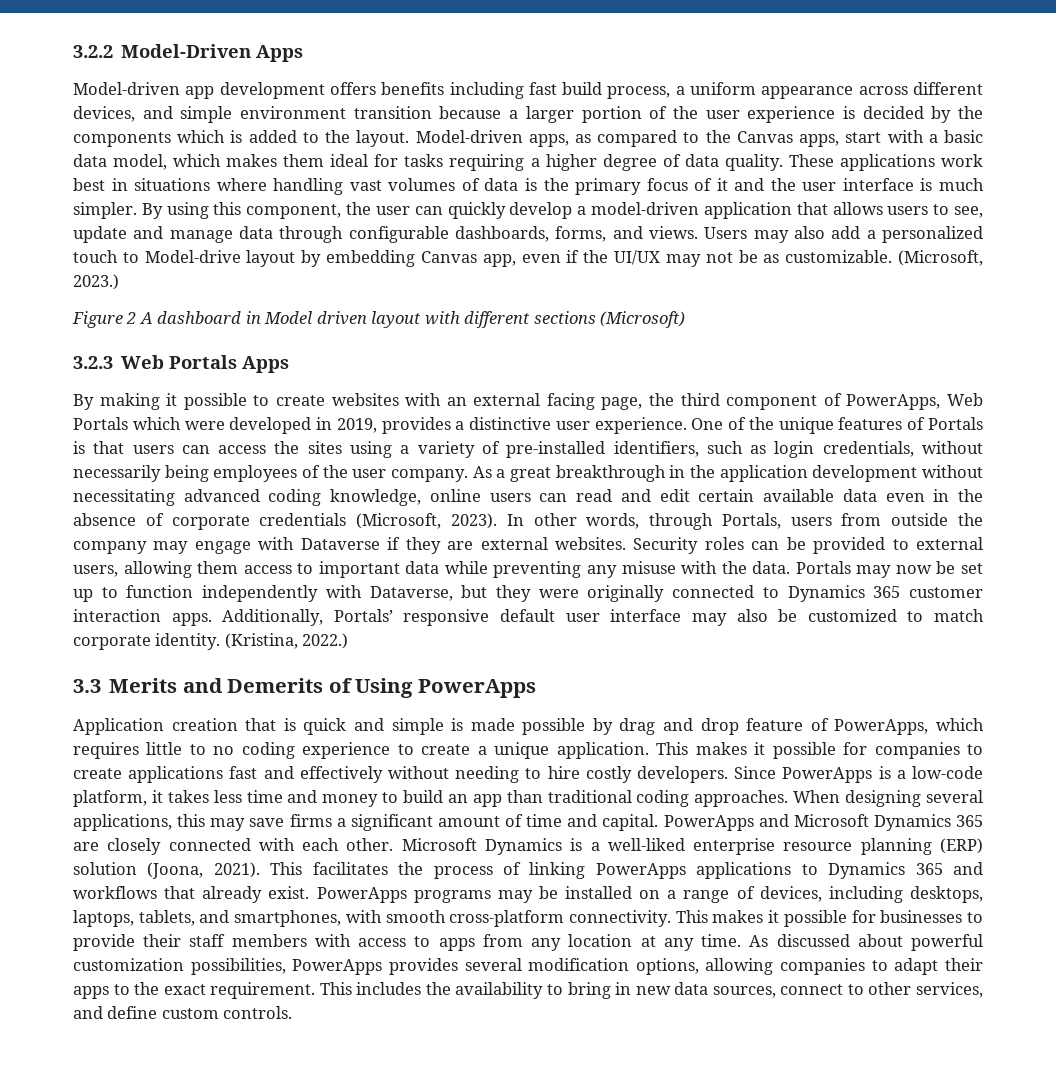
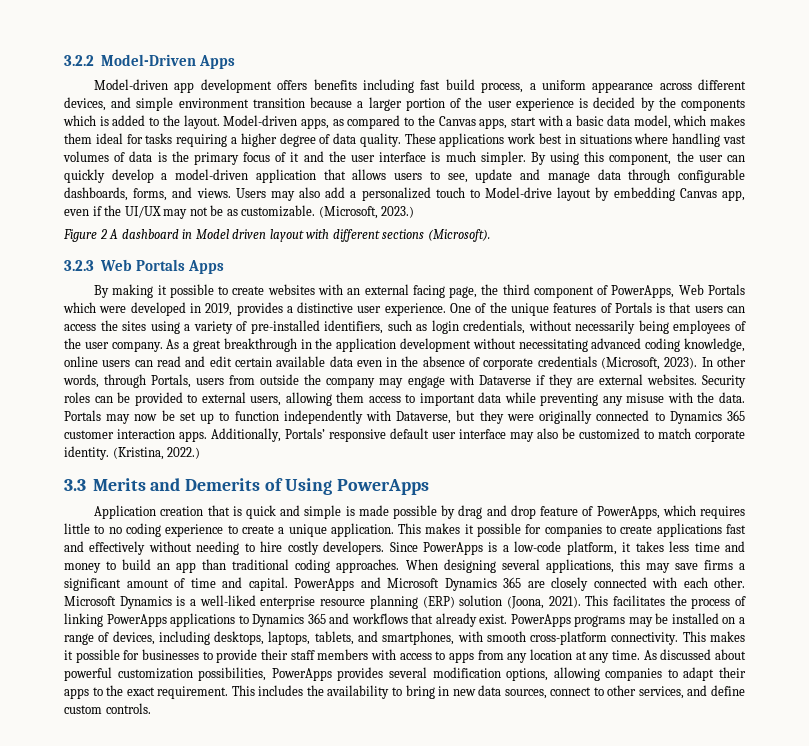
- Figure 2 A dashboard in Model driven layout with different sections (Microsoft)
+ Figure 2 A dashboard in Model driven layout with different sections (Microsoft).

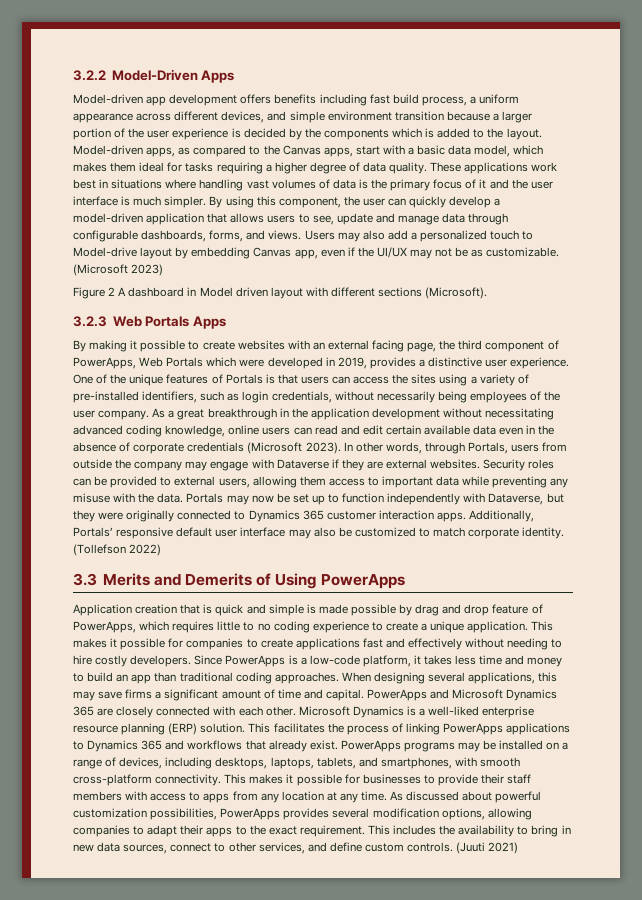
- (Microsoft, 2023.)
+ (Microsoft 2023)
- As a great breakthrough in the application development without necessitating advanced coding knowledge, online users can read and edit certain available data even in the absence of corporate credentials (Microsoft, 2023).
+ As a great breakthrough in the application development without necessitating advanced coding knowledge, online users can read and edit certain available data even in the absence of corporate credentials (Microsoft 2023).
- (Kristina, 2022.)
+ (Tollefson 2022)
- Microsoft Dynamics is a well-liked enterprise resource planning (ERP) solution (Joona, 2021).
+ Microsoft Dynamics is a well-liked enterprise resource planning (ERP) solution.
+ (Juuti 2021)

